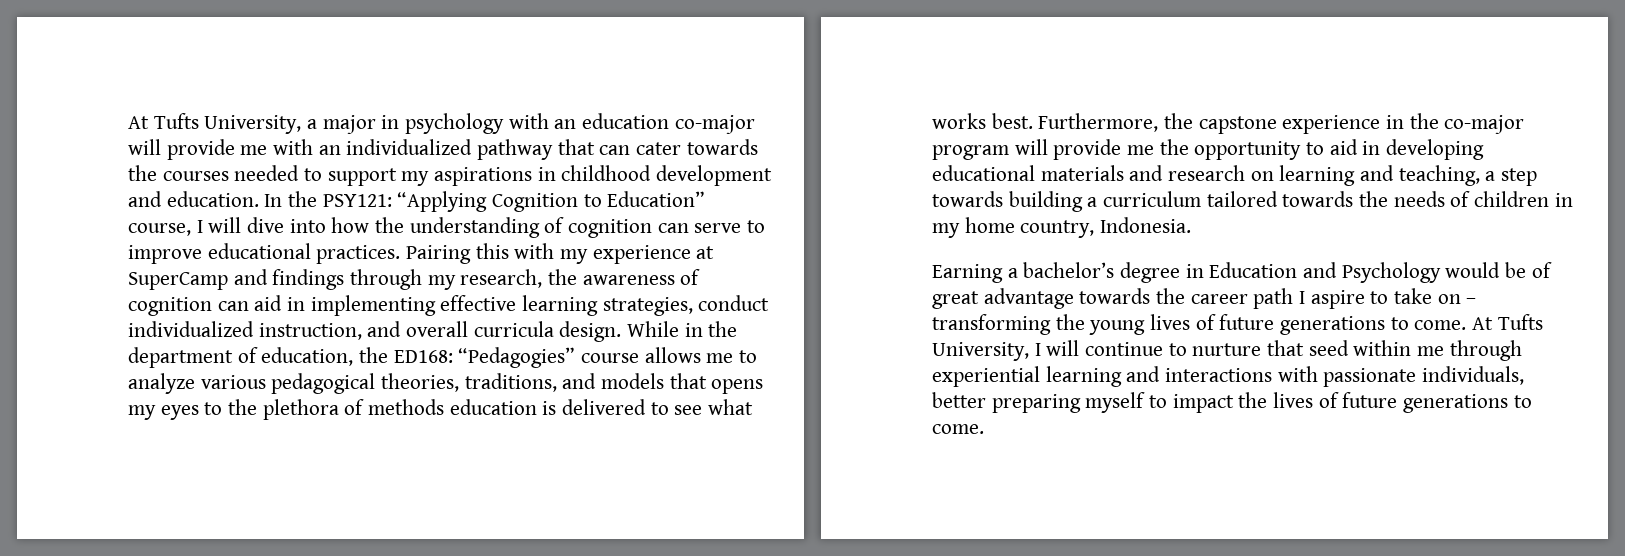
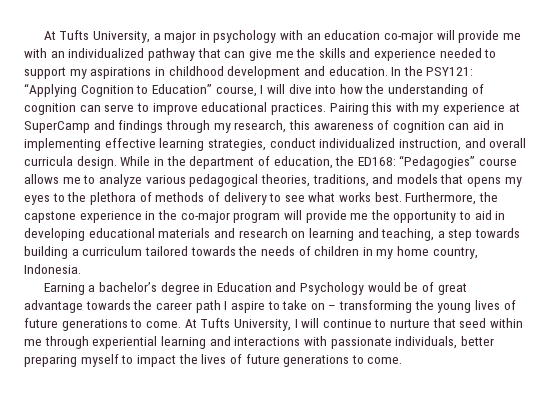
- At Tufts University, a major in psychology with an education co-major will provide me with an individualized pathway that can cater towards the courses needed to support my aspirations in childhood development and education.
+ At Tufts University, a major in psychology with an education co-major will provide me with an individualized pathway that can give me the skills and experience needed to support my aspirations in childhood development and education.
- Pairing this with my experience at SuperCamp and findings through my research, the awareness of cognition can aid in implementing effective learning strategies, conduct individualized instruction, and overall curricula design.
+ Pairing this with my experience at SuperCamp and findings through my research, this awareness of cognition can aid in implementing effective learning strategies, conduct individualized instruction, and overall curricula design.
- While in the department of education, the ED168: “Pedagogies” course allows me to analyze various pedagogical theories, traditions, and models that opens my eyes to the plethora of methods education is delivered to see what works best.
+ While in the department of education, the ED168: “Pedagogies” course allows me to analyze various pedagogical theories, traditions, and models that opens my eyes to the plethora of methods of delivery to see what works best.

